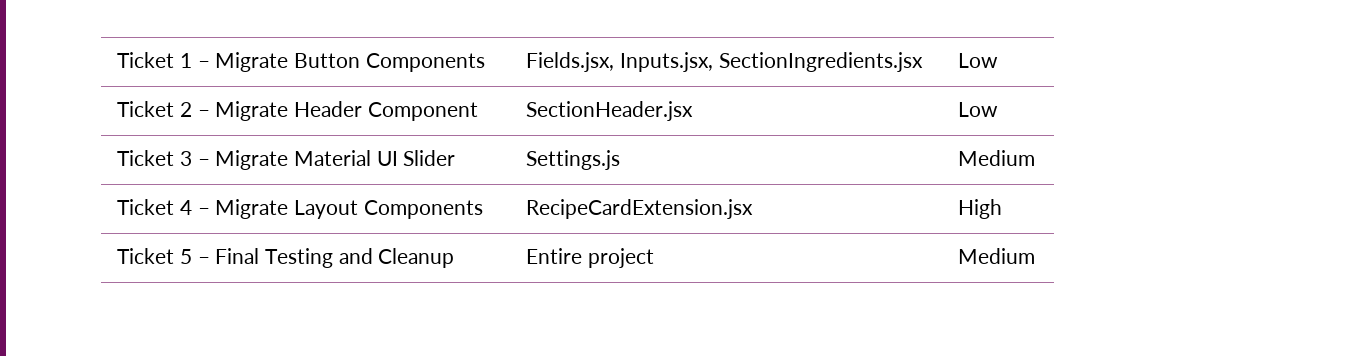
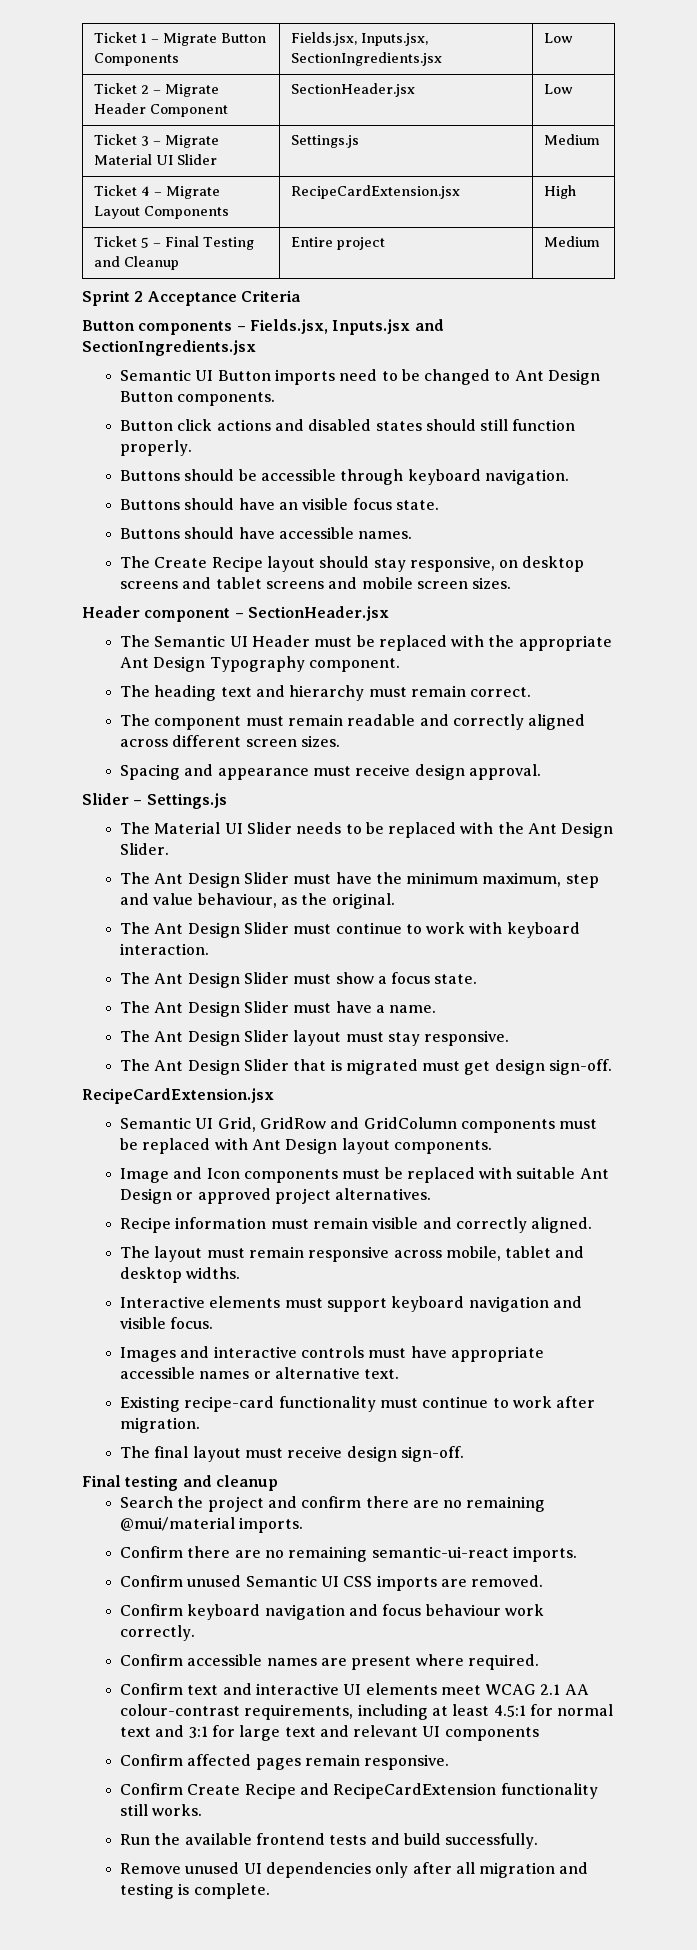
+ Sprint 2 Acceptance Criteria
+ Button components – Fields.jsx, Inputs.jsx and SectionIngredients.jsx
+ Semantic UI Button imports need to be changed to Ant Design Button components.
+ Button click actions and disabled states should still function properly.
+ Buttons should be accessible through keyboard navigation.
+ Buttons should have an visible focus state.
+ Buttons should have accessible names.
+ The Create Recipe layout should stay responsive, on desktop screens and tablet screens and mobile screen sizes.
+ Header component – SectionHeader.jsx
+ The Semantic UI Header must be replaced with the appropriate Ant Design Typography component.
+ The heading text and hierarchy must remain correct.
+ The component must remain readable and correctly aligned across different screen sizes.
+ Spacing and appearance must receive design approval.
+ Slider – Settings.js
+ The Material UI Slider needs to be replaced with the Ant Design Slider.
+ The Ant Design Slider must have the minimum maximum, step and value behaviour, as the original.
+ The Ant Design Slider must continue to work with keyboard interaction.
+ The Ant Design Slider must show a focus state.
+ The Ant Design Slider must have a name.
+ The Ant Design Slider layout must stay responsive.
+ The Ant Design Slider that is migrated must get design sign-off.
+ RecipeCardExtension.jsx
+ Semantic UI Grid, GridRow and GridColumn components must be replaced with Ant Design layout components.
+ Image and Icon components must be replaced with suitable Ant Design or approved project alternatives.
+ Recipe information must remain visible and correctly aligned.
+ The layout must remain responsive across mobile, tablet and desktop widths.
+ Interactive elements must support keyboard navigation and visible focus.
+ Images and interactive controls must have appropriate accessible names or alternative text.
+ Existing recipe-card functionality must continue to work after migration.
+ The final layout must receive design sign-off.
+ Final testing and cleanup
+ Search the project and confirm there are no remaining @mui/material imports.
+ Confirm there are no remaining semantic-ui-react imports.
+ Confirm unused Semantic UI CSS imports are removed.
+ Confirm keyboard navigation and focus behaviour work correctly.
+ Confirm accessible names are present where required.
+ Confirm text and interactive UI elements meet WCAG 2.1 AA colour-contrast requirements, including at least 4.5:1 for normal text and 3:1 for large text and relevant UI components
+ Confirm affected pages remain responsive.
+ Confirm Create Recipe and RecipeCardExtension functionality still works.
+ Run the available frontend tests and build successfully.
+ Remove unused UI dependencies only after all migration and testing is complete.

